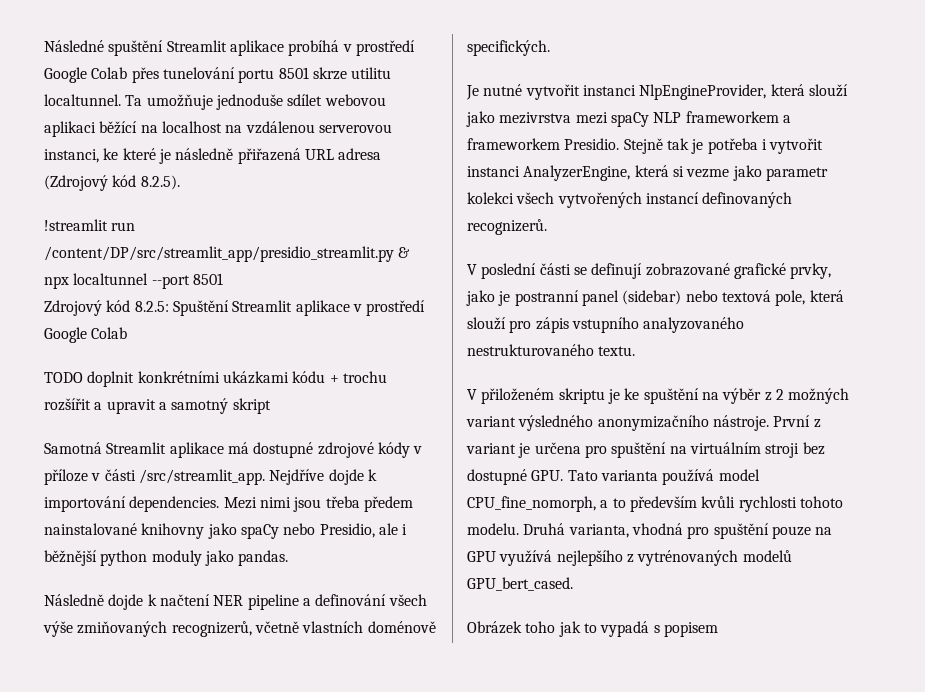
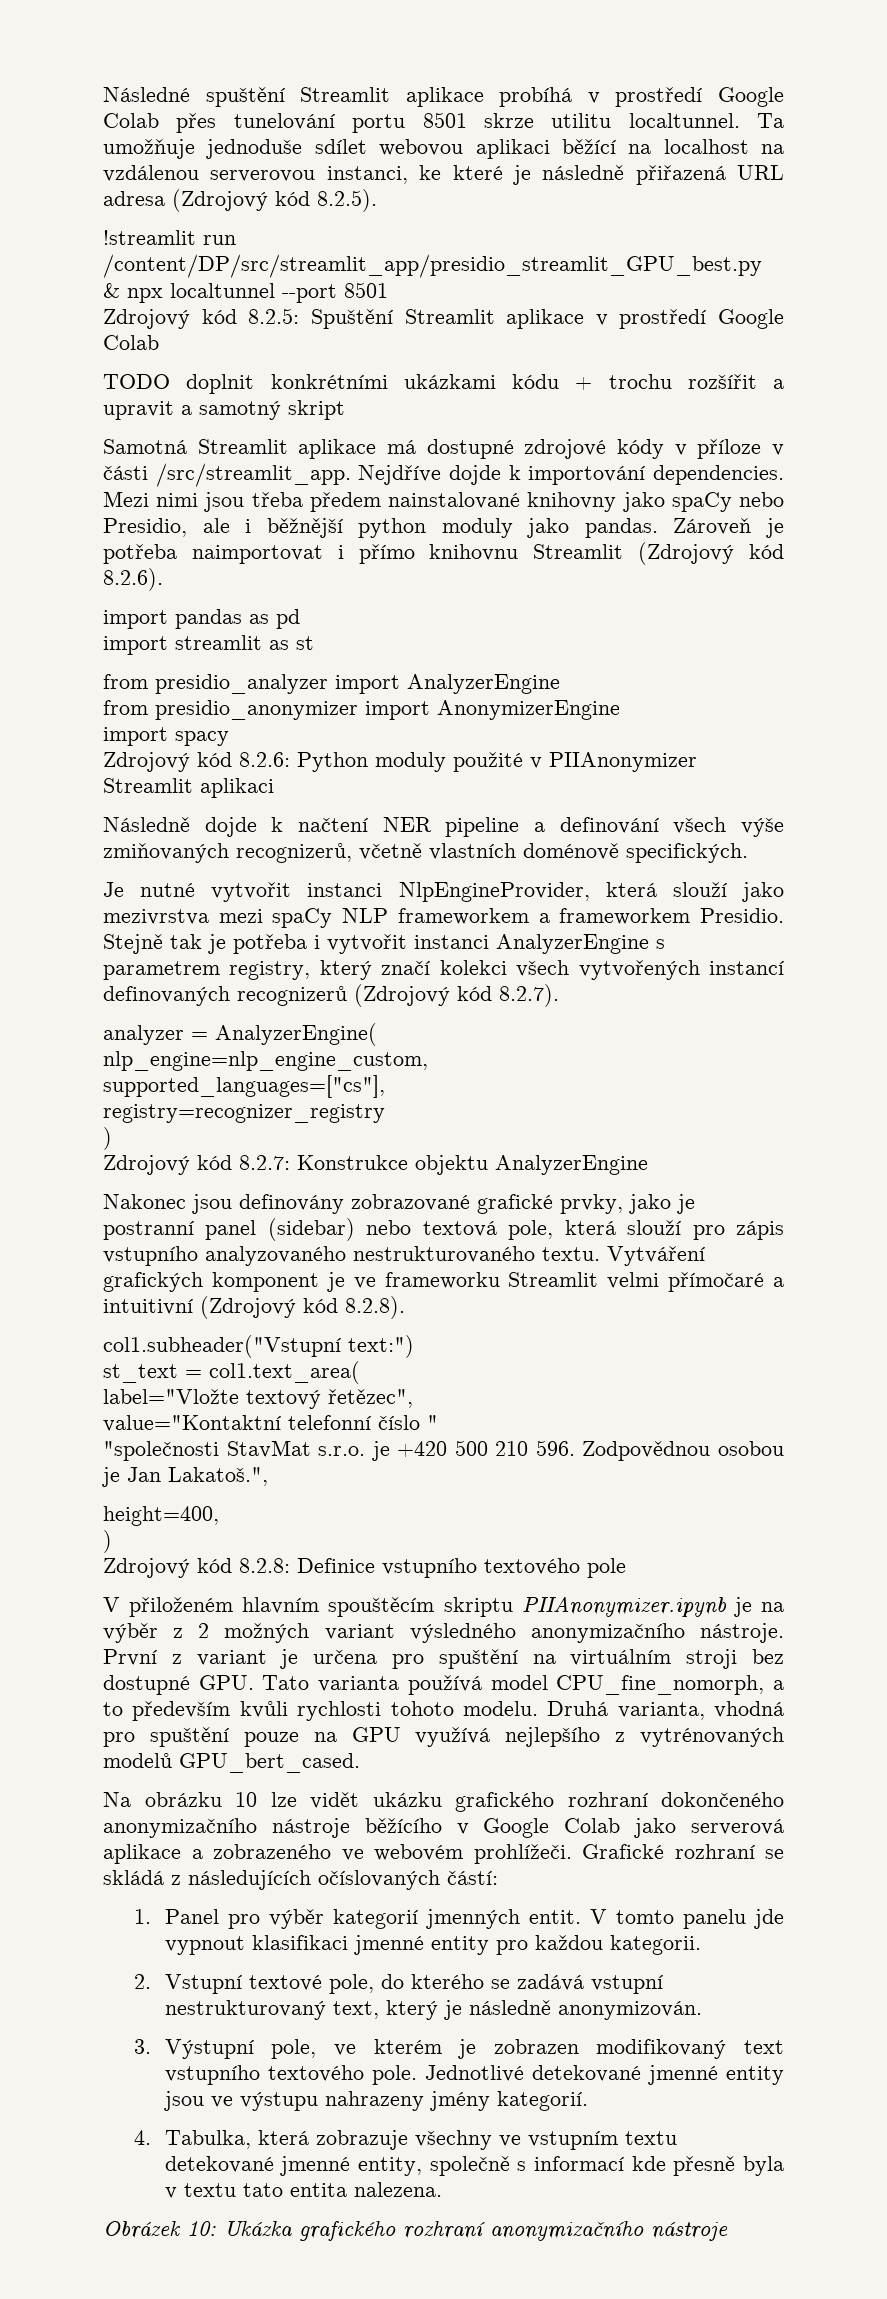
- !streamlit run /content/DP/src/streamlit_app/presidio_streamlit.py & npx localtunnel --port 8501
+ !streamlit run /content/DP/src/streamlit_app/presidio_streamlit_GPU_best.py & npx localtunnel --port 8501
+ Zároveň je potřeba naimportovat i přímo knihovnu Streamlit (Zdrojový kód 8.2.6).
+ import pandas as pd
+ import streamlit as st
+ from presidio_analyzer import AnalyzerEngine
+ from presidio_anonymizer import AnonymizerEngine
+ import spacy
+ Zdrojový kód 8.2.6: Python moduly použité v PIIAnonymizer Streamlit aplikaci
- Stejně tak je potřeba i vytvořit instanci AnalyzerEngine, která si vezme jako parametr kolekci všech vytvořených instancí definovaných recognizerů.
- V poslední části se definují zobrazované grafické prvky, jako je postranní panel (sidebar) nebo textová pole, která slouží pro zápis vstupního analyzovaného nestrukturovaného textu.
- V přiloženém skriptu je ke spuštění na výběr z 2 možných variant výsledného anonymizačního nástroje.
+ Stejně tak je potřeba i vytvořit instanci AnalyzerEngine s parametrem registry, který značí kolekci všech vytvořených instancí definovaných recognizerů (Zdrojový kód 8.2.7).
+ analyzer = AnalyzerEngine(
+ nlp_engine=nlp_engine_custom,
+ supported_languages=["cs"],
+ registry=recognizer_registry
+ )
+ Zdrojový kód 8.2.7: Konstrukce objektu AnalyzerEngine
+ Nakonec jsou definovány zobrazované grafické prvky, jako je postranní panel (sidebar) nebo textová pole, která slouží pro zápis vstupního analyzovaného nestrukturovaného textu. Vytváření grafických komponent je ve frameworku Streamlit velmi přímočaré a intuitivní (Zdrojový kód 8.2.8).
+ col1.subheader("Vstupní text:")
+ st_text = col1.text_area(
+ label="Vložte textový řetězec",
+ value="Kontaktní telefonní číslo "
+ "společnosti StavMat s.r.o. je +420 500 210 596. Zodpovědnou osobou je Jan Lakatoš.",
+ height=400,
+ )
+ Zdrojový kód 8.2.8: Definice vstupního textového pole
+ V přiloženém hlavním spouštěcím skriptu PIIAnonymizer.ipynb je na výběr z 2 možných variant výsledného anonymizačního nástroje.
- Obrázek toho jak to vypadá s popisem
+ Na obrázku 10 lze vidět ukázku grafického rozhraní dokončeného anonymizačního nástroje běžícího v Google Colab jako serverová aplikace a zobrazeného ve webovém prohlížeči. Grafické rozhraní se skládá z následujících očíslovaných částí:
+ 1. Panel pro výběr kategorií jmenných entit. V tomto panelu jde vypnout klasifikaci jmenné entity pro každou kategorii.
+ 2. Vstupní textové pole, do kterého se zadává vstupní nestrukturovaný text, který je následně anonymizován.
+ 3. Výstupní pole, ve kterém je zobrazen modifikovaný text vstupního textového pole. Jednotlivé detekované jmenné entity jsou ve výstupu nahrazeny jmény kategorií.
+ 4. Tabulka, která zobrazuje všechny ve vstupním textu detekované jmenné entity, společně s informací kde přesně byla v textu tato entita nalezena.
+ Obrázek 10: Ukázka grafického rozhraní anonymizačního nástroje

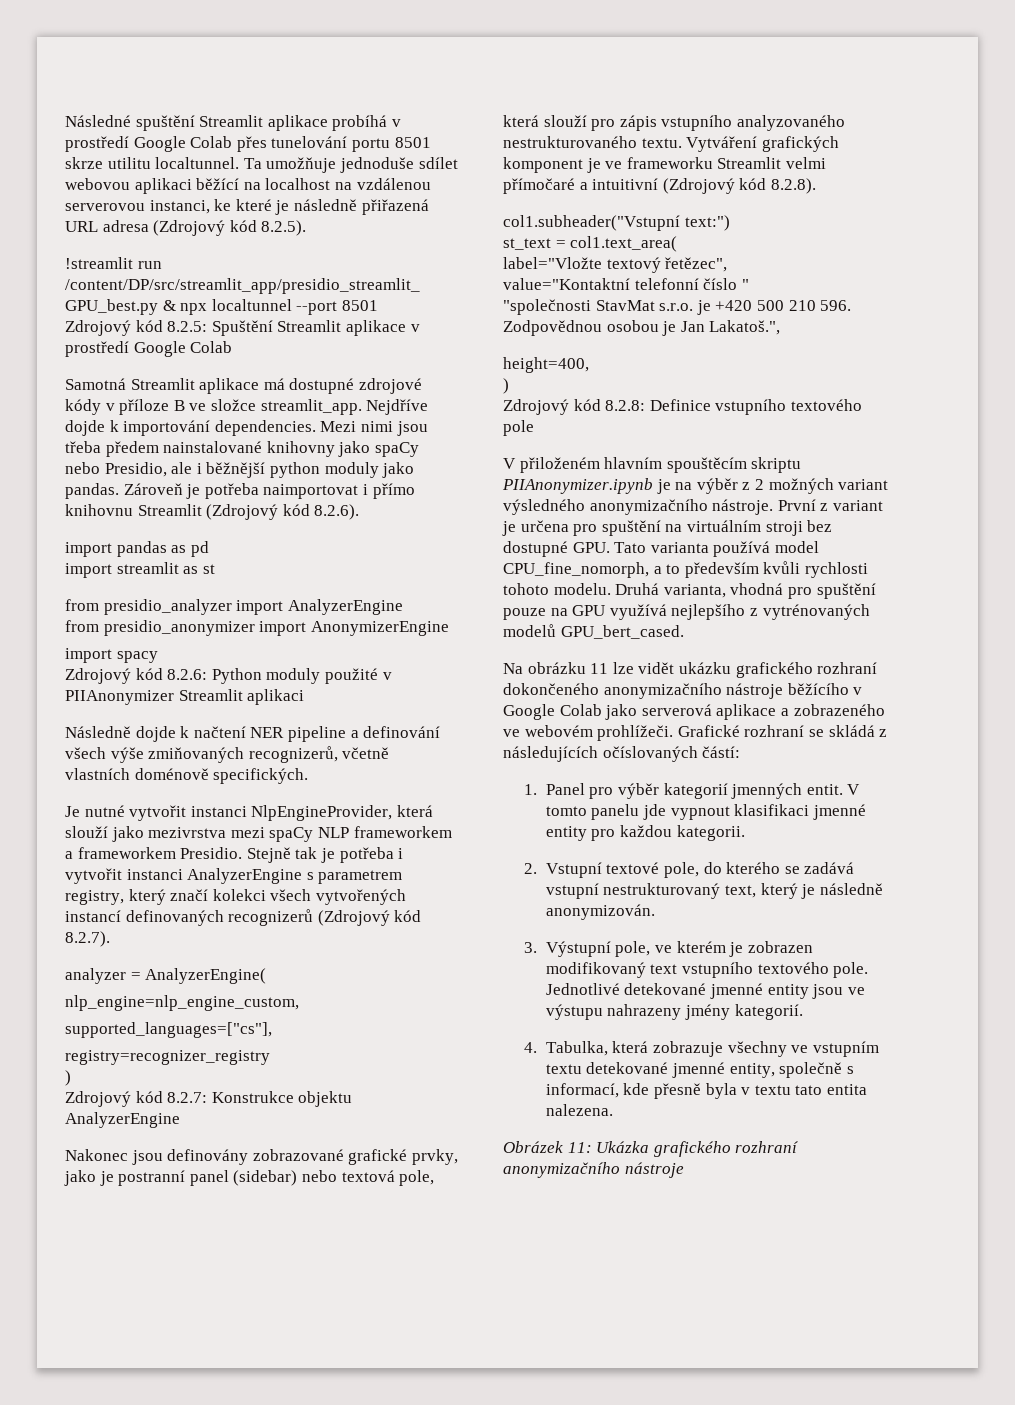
- TODO doplnit konkrétními ukázkami kódu + trochu rozšířit a upravit a samotný skript
- Samotná Streamlit aplikace má dostupné zdrojové kódy v příloze v části /src/streamlit_app.
+ Samotná Streamlit aplikace má dostupné zdrojové kódy v příloze B ve složce streamlit_app.
- Na obrázku 10 lze vidět ukázku grafického rozhraní dokončeného anonymizačního nástroje běžícího v Google Colab jako serverová aplikace a zobrazeného ve webovém prohlížeči.
+ Na obrázku 11 lze vidět ukázku grafického rozhraní dokončeného anonymizačního nástroje běžícího v Google Colab jako serverová aplikace a zobrazeného ve webovém prohlížeči.
- 4. Tabulka, která zobrazuje všechny ve vstupním textu detekované jmenné entity, společně s informací kde přesně byla v textu tato entita nalezena.
+ 4. Tabulka, která zobrazuje všechny ve vstupním textu detekované jmenné entity, společně s informací, kde přesně byla v textu tato entita nalezena.
- Obrázek 10: Ukázka grafického rozhraní anonymizačního nástroje
+ Obrázek 11: Ukázka grafického rozhraní anonymizačního nástroje

